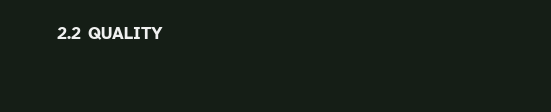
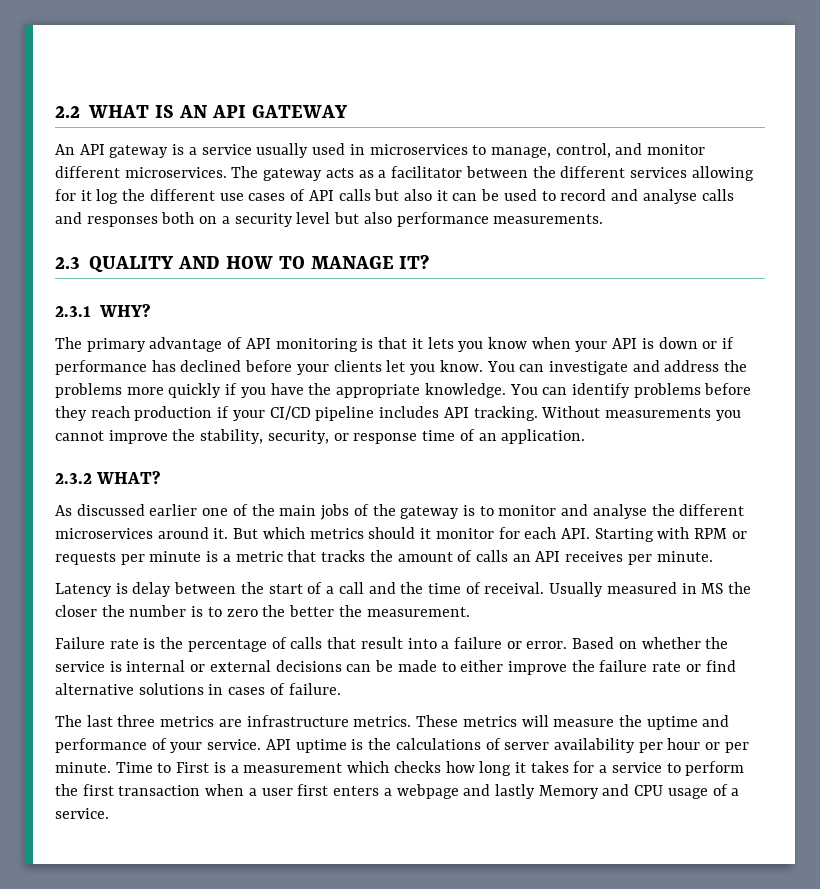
- 2.2 QUALITY
+ 2.2 WHAT IS AN API GATEWAY
+ An API gateway is a service usually used in microservices to manage, control, and monitor different microservices. The gateway acts as a facilitator between the different services allowing for it log the different use cases of API calls but also it can be used to record and analyse calls and responses both on a security level but also performance measurements.
+ 2.3 QUALITY AND HOW TO MANAGE IT?
+ 2.3.1 WHY?
+ The primary advantage of API monitoring is that it lets you know when your API is down or if performance has declined before your clients let you know. You can investigate and address the problems more quickly if you have the appropriate knowledge. You can identify problems before they reach production if your CI/CD pipeline includes API tracking. Without measurements you cannot improve the stability, security, or response time of an application.
+ 2.3.2 WHAT?
+ As discussed earlier one of the main jobs of the gateway is to monitor and analyse the different microservices around it. But which metrics should it monitor for each API. Starting with RPM or requests per minute is a metric that tracks the amount of calls an API receives per minute.
+ Latency is delay between the start of a call and the time of receival. Usually measured in MS the closer the number is to zero the better the measurement.
+ Failure rate is the percentage of calls that result into a failure or error. Based on whether the service is internal or external decisions can be made to either improve the failure rate or find alternative solutions in cases of failure.
+ The last three metrics are infrastructure metrics. These metrics will measure the uptime and performance of your service. API uptime is the calculations of server availability per hour or per minute. Time to First is a measurement which checks how long it takes for a service to perform the first transaction when a user first enters a webpage and lastly Memory and CPU usage of a service.

